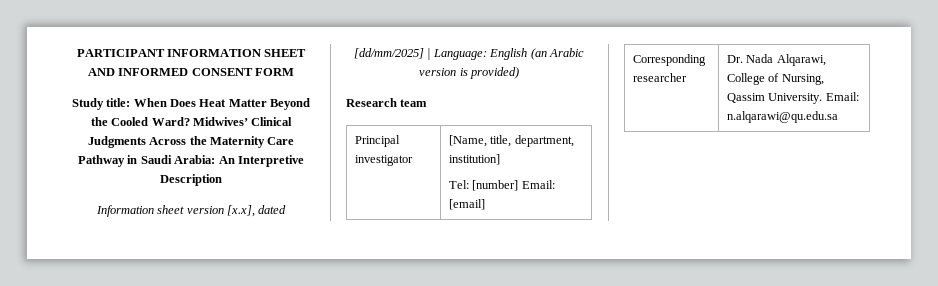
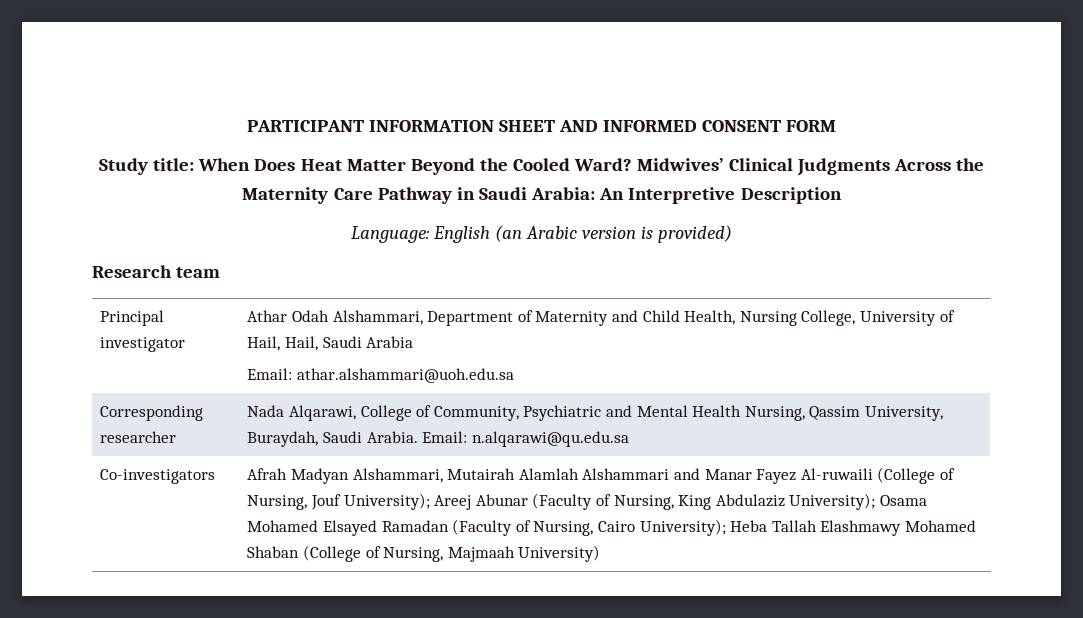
- Information sheet version [x.x], dated [dd/mm/2025] | Language: English (an Arabic version is provided)
+ Language: English (an Arabic version is provided)
- Principal investigator | [Name, title, department, institution]
- Tel: [number] Email: [email]
+ Principal investigator | Athar Odah Alshammari, Department of Maternity and Child Health, Nursing College, University of Hail, Hail, Saudi Arabia
+ Email: athar.alshammari@uoh.edu.sa
- Corresponding researcher | Dr. Nada Alqarawi, College of Nursing, Qassim University. Email: n.alqarawi@qu.edu.sa
+ Corresponding researcher | Nada Alqarawi, College of Community, Psychiatric and Mental Health Nursing, Qassim University, Buraydah, Saudi Arabia. Email: n.alqarawi@qu.edu.sa
+ Co-investigators | Afrah Madyan Alshammari, Mutairah Alamlah Alshammari and Manar Fayez Al-ruwaili (College of Nursing, Jouf University); Areej Abunar (Faculty of Nursing, King Abdulaziz University); Osama Mohamed Elsayed Ramadan (Faculty of Nursing, Cairo University); Heba Tallah Elashmawy Mohamed Shaban (College of Nursing, Majmaah University)

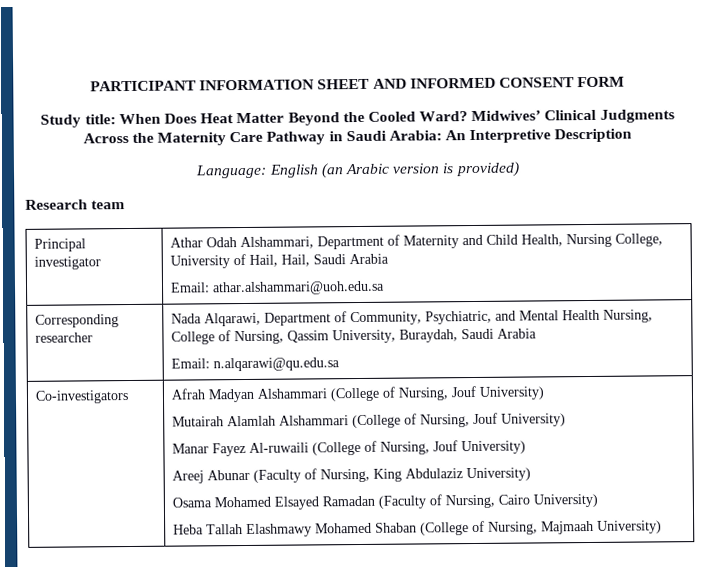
- Corresponding researcher | Nada Alqarawi, College of Community, Psychiatric and Mental Health Nursing, Qassim University, Buraydah, Saudi Arabia. Email: n.alqarawi@qu.edu.sa
+ Corresponding researcher | Nada Alqarawi, Department of Community, Psychiatric, and Mental Health Nursing, College of Nursing, Qassim University, Buraydah, Saudi Arabia
+ Email: n.alqarawi@qu.edu.sa
- Afrah Madyan Alshammari, Mutairah Alamlah Alshammari and Manar Fayez Al-ruwaili (College of Nursing, Jouf University); Areej Abunar (Faculty of Nursing, King Abdulaziz University); Osama Mohamed Elsayed Ramadan (Faculty of Nursing, Cairo University); Heba Tallah Elashmawy Mohamed Shaban (College of Nursing, Majmaah University)
+ Afrah Madyan Alshammari (College of Nursing, Jouf University)
+ Mutairah Alamlah Alshammari (College of Nursing, Jouf University)
+ Manar Fayez Al-ruwaili (College of Nursing, Jouf University)
+ Areej Abunar (Faculty of Nursing, King Abdulaziz University)
+ Osama Mohamed Elsayed Ramadan (Faculty of Nursing, Cairo University)
+ Heba Tallah Elashmawy Mohamed Shaban (College of Nursing, Majmaah University)

